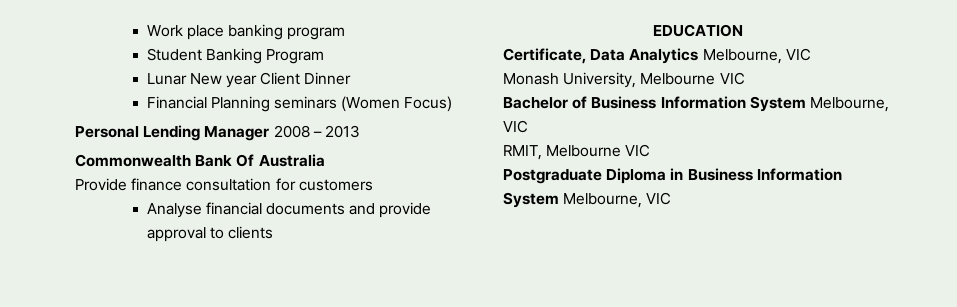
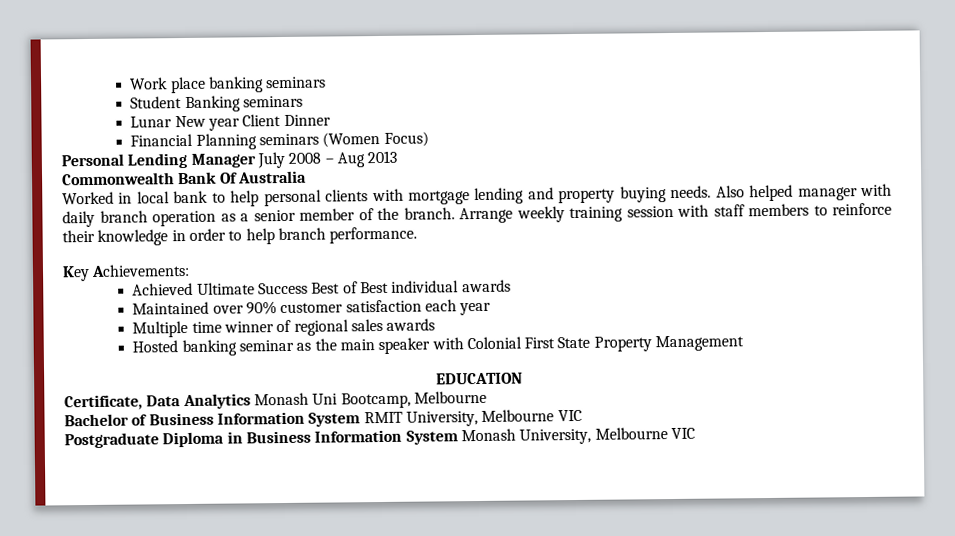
- Work place banking program
+ Work place banking seminars
- Student Banking Program
+ Student Banking seminars
- Personal Lending Manager 2008 – 2013
+ Personal Lending Manager July 2008 – Aug 2013
- Provide finance consultation for customers
- Analyse financial documents and provide approval to clients
+ Worked in local bank to help personal clients with mortgage lending and property buying needs. Also helped manager with daily branch operation as a senior member of the branch. Arrange weekly training session with staff members to reinforce their knowledge in order to help branch performance.
+ Key Achievements:
+ Achieved Ultimate Success Best of Best individual awards
+ Maintained over 90% customer satisfaction each year
+ Multiple time winner of regional sales awards
+ Hosted banking seminar as the main speaker with Colonial First State Property Management
- Certificate, Data Analytics Melbourne, VIC
- Monash University, Melbourne VIC
+ Certificate, Data Analytics Monash Uni Bootcamp, Melbourne
- Bachelor of Business Information System Melbourne, VIC
- RMIT, Melbourne VIC
+ Bachelor of Business Information System RMIT University, Melbourne VIC
- Postgraduate Diploma in Business Information System Melbourne, VIC
+ Postgraduate Diploma in Business Information System Monash University, Melbourne VIC

